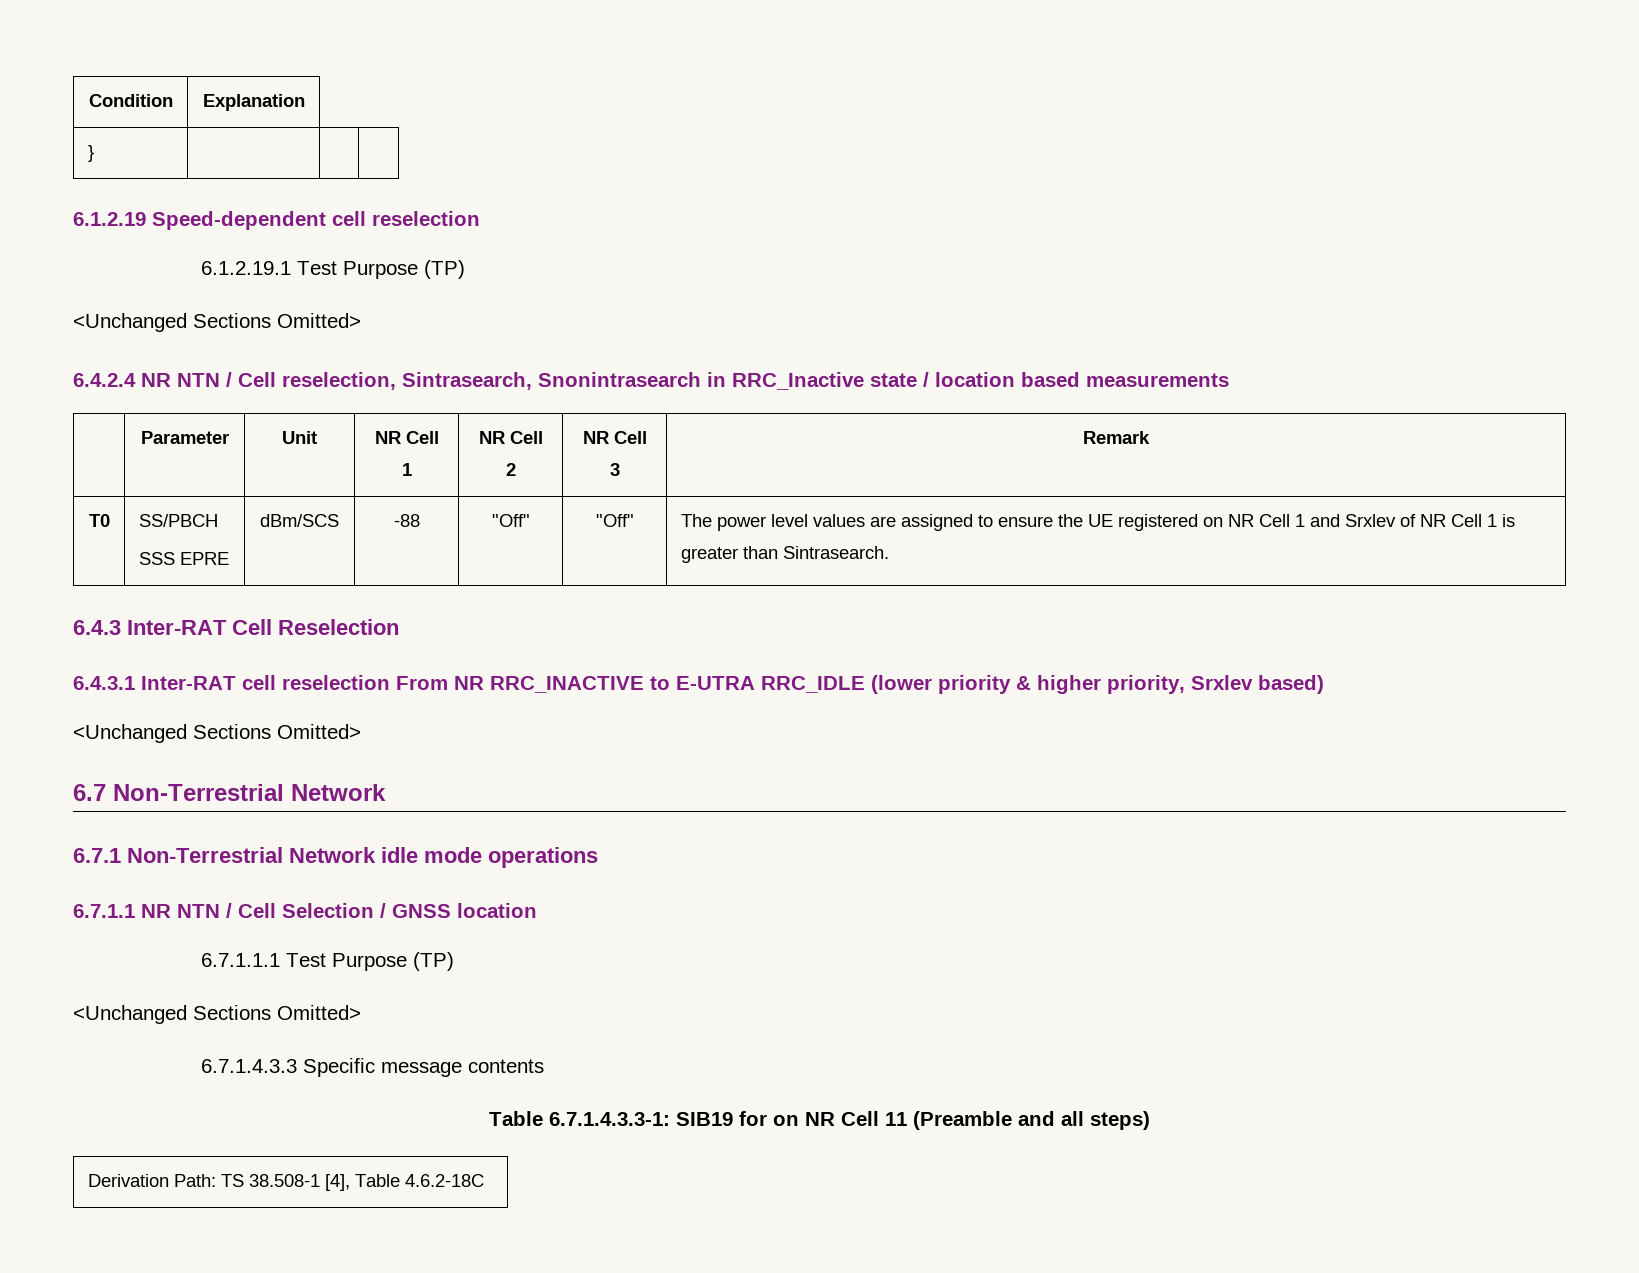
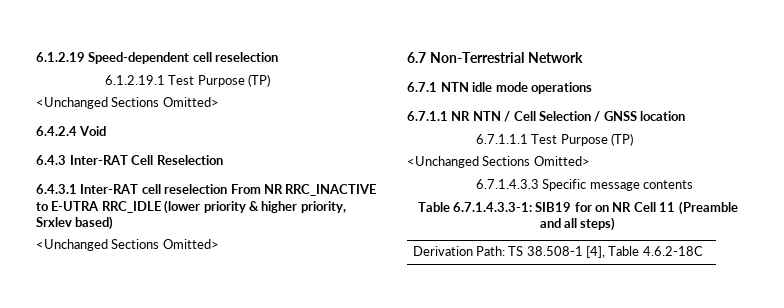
- Condition | Explanation
- } | | |
- 6.4.2.4 NR NTN / Cell reselection, Sintrasearch, Snonintrasearch in RRC_Inactive state / location based measurements
- | Parameter | Unit | NR Cell 1 | NR Cell 2 | NR Cell 3 | Remark
- T0 | SS/PBCH
- SSS EPRE | dBm/SCS | -88 | "Off" | "Off" | The power level values are assigned to ensure the UE registered on NR Cell 1 and Srxlev of NR Cell 1 is greater than Sintrasearch.
+ 6.4.2.4 Void
- 6.7.1 Non-Terrestrial Network idle mode operations
+ 6.7.1 NTN idle mode operations

